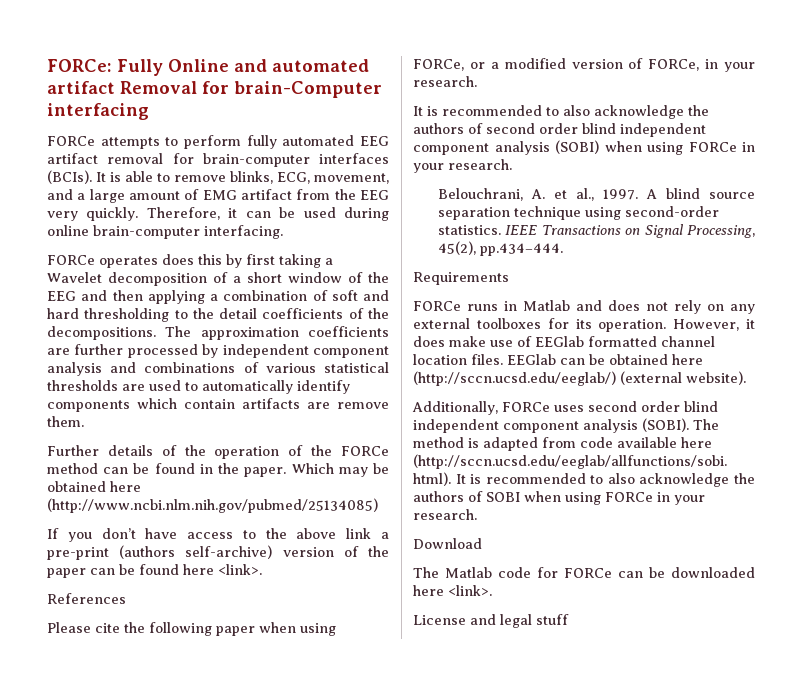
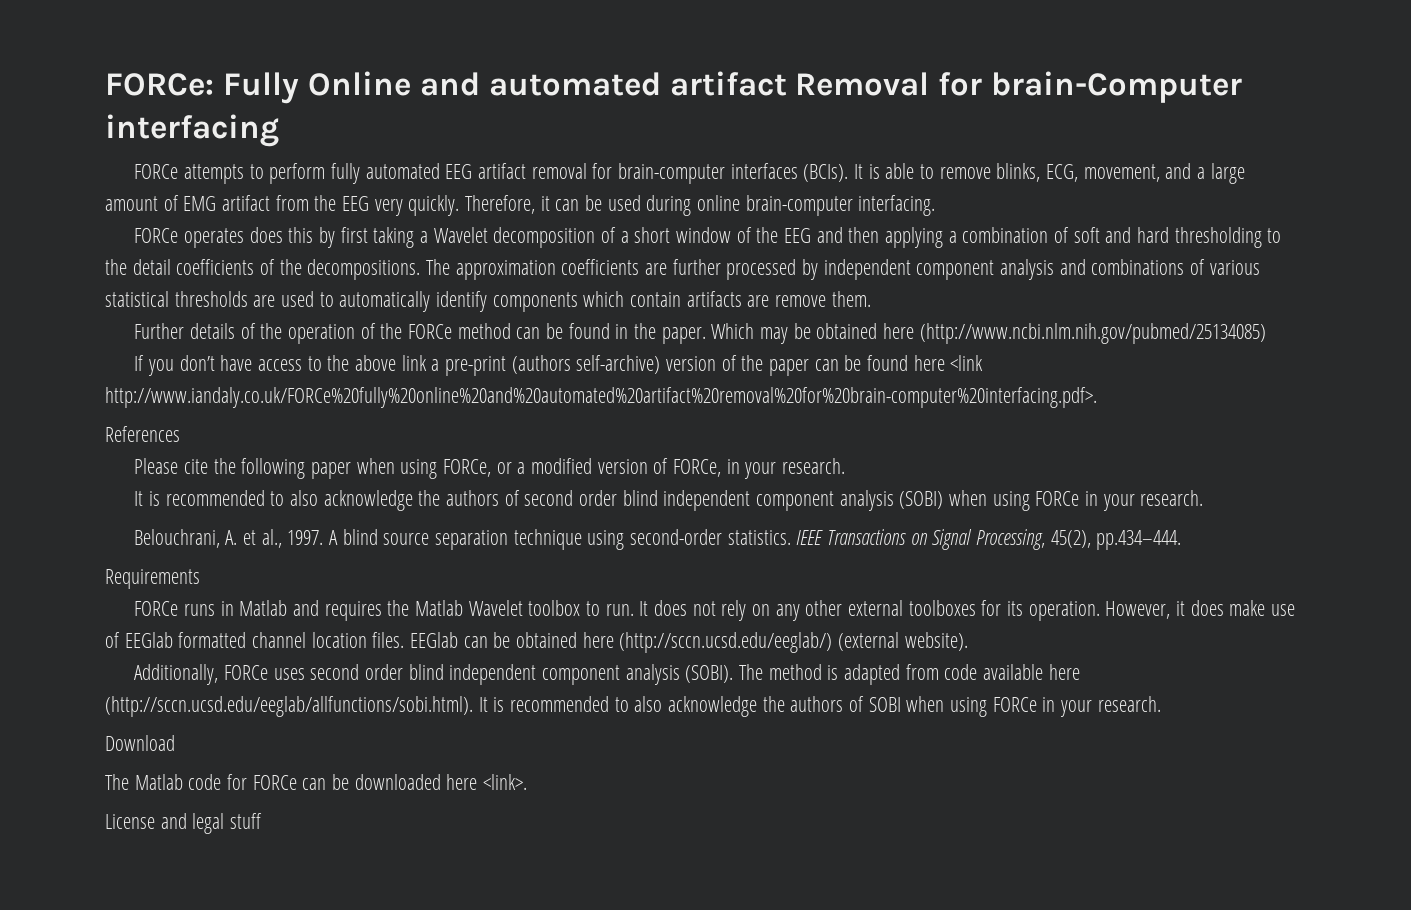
- If you don’t have access to the above link a pre-print (authors self-archive) version of the paper can be found here <link>.
+ If you don’t have access to the above link a pre-print (authors self-archive) version of the paper can be found here <link http://www.iandaly.co.uk/FORCe%20fully%20online%20and%20automated%20artifact%20removal%20for%20brain-computer%20interfacing.pdf>.
- FORCe runs in Matlab and does not rely on any external toolboxes for its operation.
+ FORCe runs in Matlab and requires the Matlab Wavelet toolbox to run. It does not rely on any other external toolboxes for its operation.

